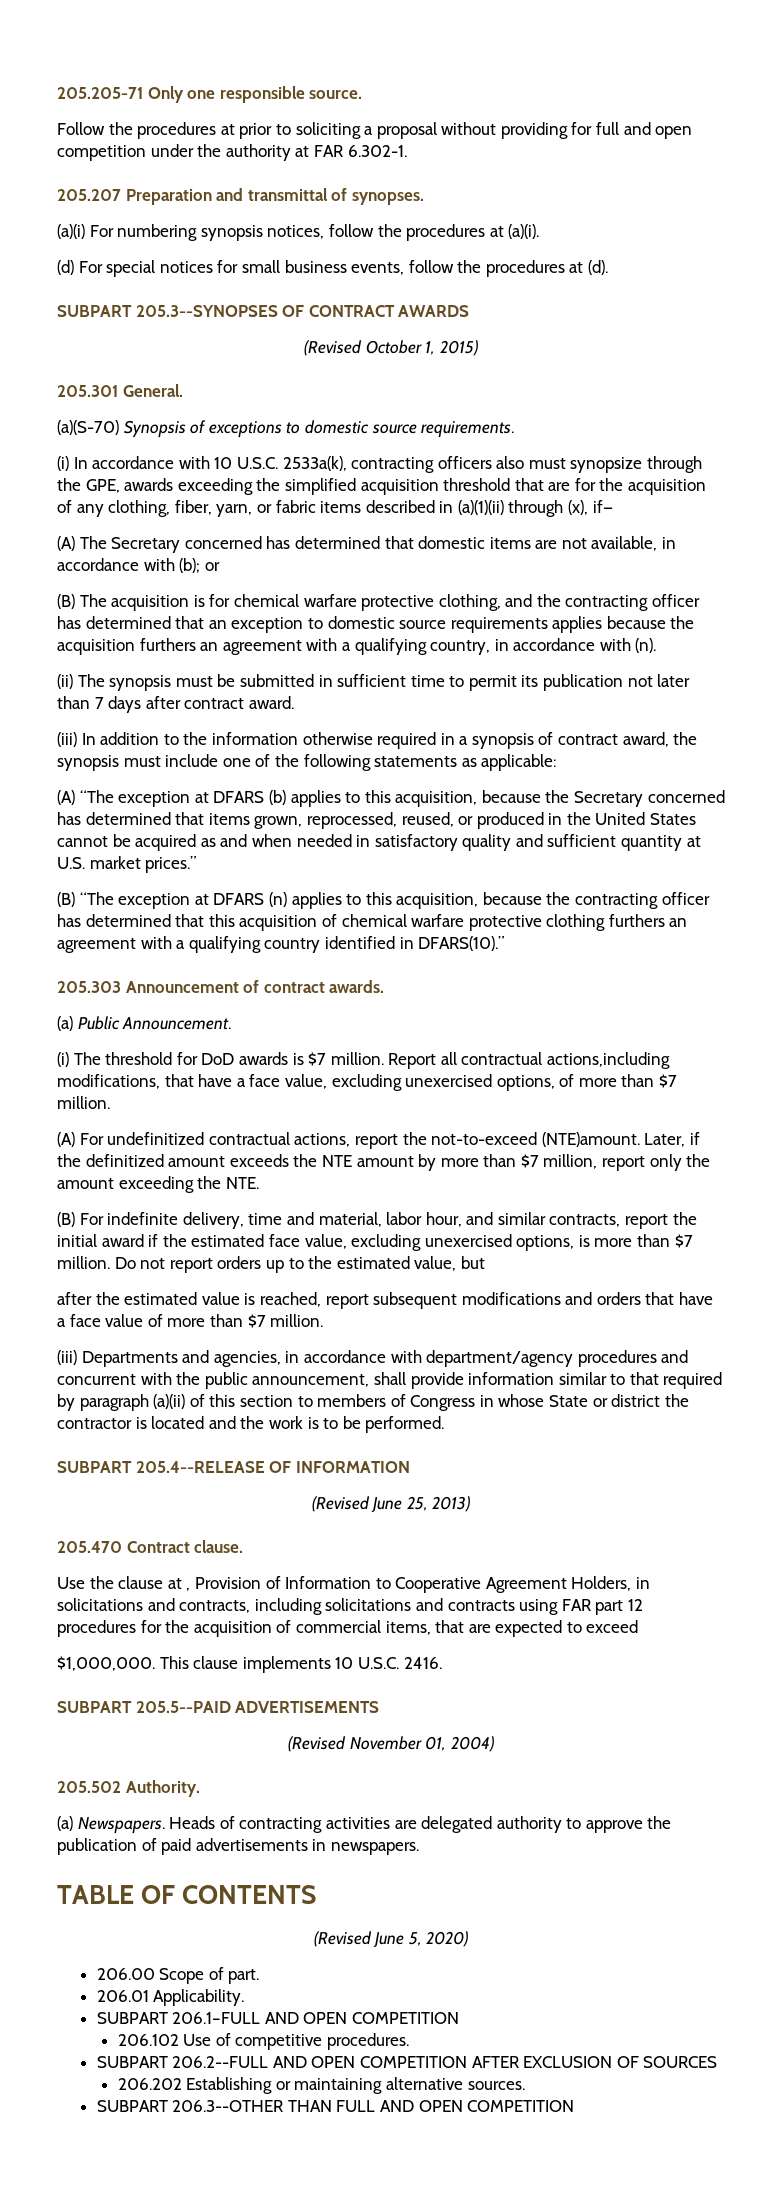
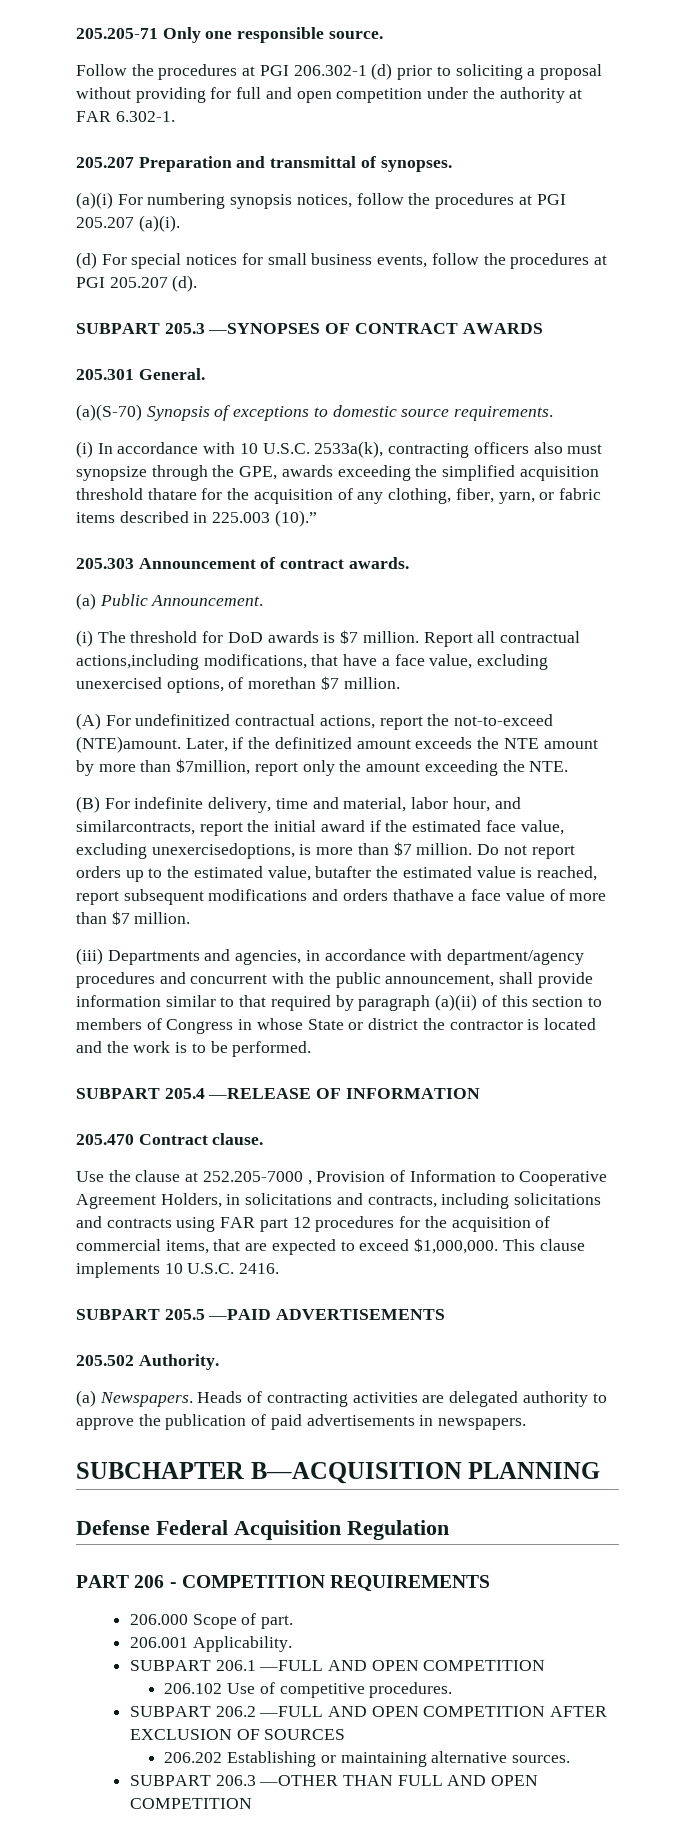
- Follow the procedures at prior to soliciting a proposal without providing for full and open competition under the authority at FAR 6.302-1.
+ Follow the procedures at PGI 206.302-1 (d) prior to soliciting a proposal without providing for full and open competition under the authority at FAR 6.302-1.
- (a)(i) For numbering synopsis notices, follow the procedures at (a)(i).
+ (a)(i) For numbering synopsis notices, follow the procedures at PGI 205.207 (a)(i).
- (d) For special notices for small business events, follow the procedures at (d).
+ (d) For special notices for small business events, follow the procedures at PGI 205.207 (d).
- SUBPART 205.3--SYNOPSES OF CONTRACT AWARDS
+ SUBPART 205.3 —SYNOPSES OF CONTRACT AWARDS
- (Revised October 1, 2015)
- (i) In accordance with 10 U.S.C. 2533a(k), contracting officers also must synopsize through the GPE, awards exceeding the simplified acquisition threshold that are for the acquisition of any clothing, fiber, yarn, or fabric items described in (a)(1)(ii) through (x), if—
- (A) The Secretary concerned has determined that domestic items are not available, in accordance with (b); or
- (B) The acquisition is for chemical warfare protective clothing, and the contracting officer has determined that an exception to domestic source requirements applies because the acquisition furthers an agreement with a qualifying country, in accordance with (n).
- (ii) The synopsis must be submitted in sufficient time to permit its publication not later than 7 days after contract award.
- (iii) In addition to the information otherwise required in a synopsis of contract award, the synopsis must include one of the following statements as applicable:
- (A) “The exception at DFARS (b) applies to this acquisition, because the Secretary concerned has determined that items grown, reprocessed, reused, or produced in the United States cannot be acquired as and when needed in satisfactory quality and sufficient quantity at U.S. market prices.”
- (B) “The exception at DFARS (n) applies to this acquisition, because the contracting officer has determined that this acquisition of chemical warfare protective clothing furthers an agreement with a qualifying country identified in DFARS(10).”
+ (i) In accordance with 10 U.S.C. 2533a(k), contracting officers also must synopsize through the GPE, awards exceeding the simplified acquisition threshold thatare for the acquisition of any clothing, fiber, yarn, or fabric items described in 225.003 (10).”
- Report all contractual actions,including modifications, that have a face value, excluding unexercised options, of more than $7 million.
+ Report all contractual actions,including modifications, that have a face value, excluding unexercised options, of morethan $7 million.
- Later, if the definitized amount exceeds the NTE amount by more than $7 million, report only the amount exceeding the NTE.
+ Later, if the definitized amount exceeds the NTE amount by more than $7million, report only the amount exceeding the NTE.
- (B) For indefinite delivery, time and material, labor hour, and similar contracts, report the initial award if the estimated face value, excluding unexercised options, is more than $7 million.
+ (B) For indefinite delivery, time and material, labor hour, and similarcontracts, report the initial award if the estimated face value, excluding unexercisedoptions, is more than $7 million.
- Do not report orders up to the estimated value, but
- after the estimated value is reached, report subsequent modifications and orders that have a face value of more than $7 million.
+ Do not report orders up to the estimated value, butafter the estimated value is reached, report subsequent modifications and orders thathave a face value of more than $7 million.
- SUBPART 205.4--RELEASE OF INFORMATION
+ SUBPART 205.4 —RELEASE OF INFORMATION
- (Revised June 25, 2013)
- Use the clause at , Provision of Information to Cooperative Agreement Holders, in solicitations and contracts, including solicitations and contracts using FAR part 12 procedures for the acquisition of commercial items, that are expected to exceed
- $1,000,000.
+ Use the clause at 252.205-7000 , Provision of Information to Cooperative Agreement Holders, in solicitations and contracts, including solicitations and contracts using FAR part 12 procedures for the acquisition of commercial items, that are expected to exceed $1,000,000.
- SUBPART 205.5--PAID ADVERTISEMENTS
+ SUBPART 205.5 —PAID ADVERTISEMENTS
- (Revised November 01, 2004)
- TABLE OF CONTENTS
- (Revised June 5, 2020)
- 206.00 Scope of part.
+ SUBCHAPTER B—ACQUISITION PLANNING
+ Defense Federal Acquisition Regulation
+ PART 206 - COMPETITION REQUIREMENTS
+ 206.000 Scope of part.
- 206.01 Applicability.
+ 206.001 Applicability.
- SUBPART 206.1–FULL AND OPEN COMPETITION
+ SUBPART 206.1 —FULL AND OPEN COMPETITION
- SUBPART 206.2--FULL AND OPEN COMPETITION AFTER EXCLUSION OF SOURCES
+ SUBPART 206.2 —FULL AND OPEN COMPETITION AFTER EXCLUSION OF SOURCES
- SUBPART 206.3--OTHER THAN FULL AND OPEN COMPETITION
+ SUBPART 206.3 —OTHER THAN FULL AND OPEN COMPETITION

